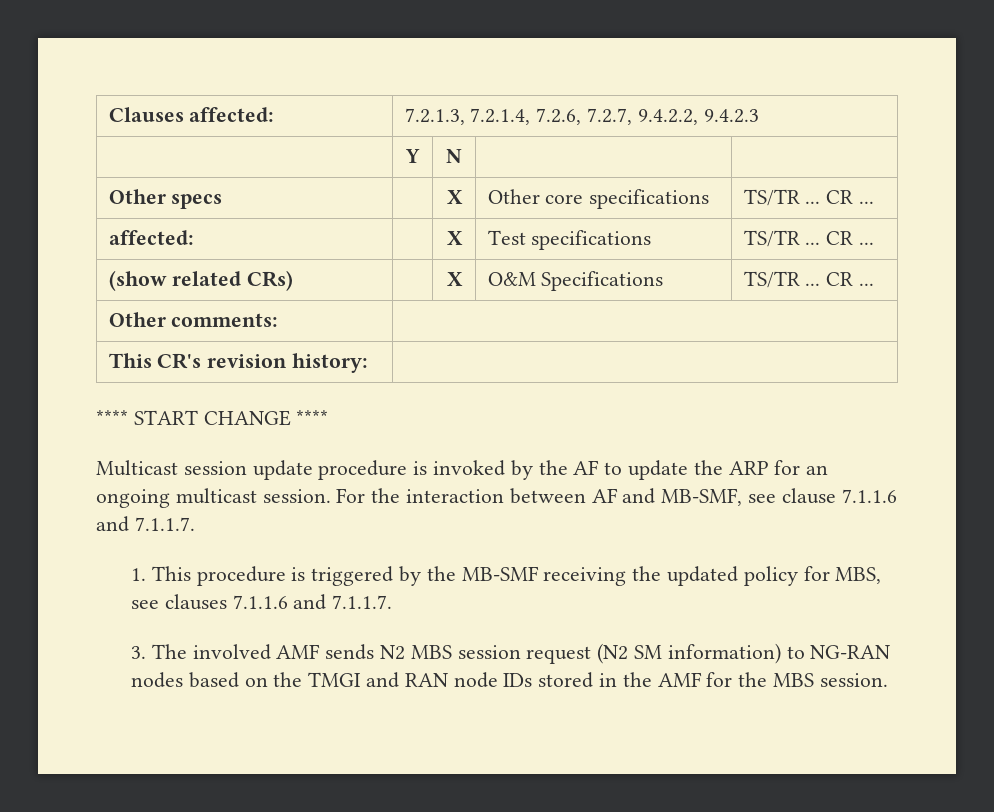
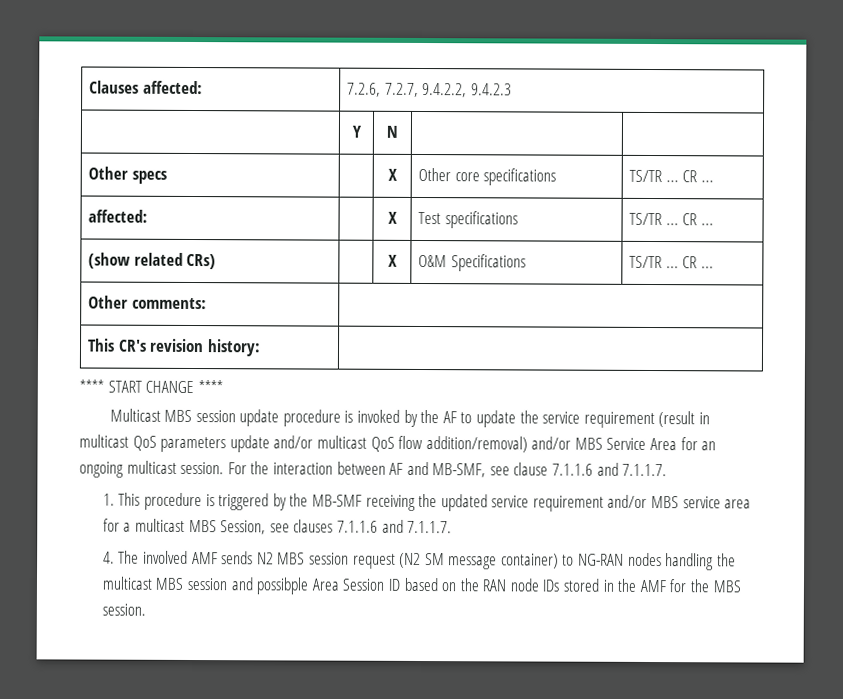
- Clauses affected: | 7.2.1.3, 7.2.1.4, 7.2.6, 7.2.7, 9.4.2.2, 9.4.2.3
+ Clauses affected: | 7.2.6, 7.2.7, 9.4.2.2, 9.4.2.3
- Multicast session update procedure is invoked by the AF to update the ARP for an ongoing multicast session.
+ Multicast MBS session update procedure is invoked by the AF to update the service requirement (result in multicast QoS parameters update and/or multicast QoS flow addition/removal) and/or MBS Service Area for an ongoing multicast session.
- 1. This procedure is triggered by the MB-SMF receiving the updated policy for MBS, see clauses 7.1.1.6 and 7.1.1.7.
+ 1. This procedure is triggered by the MB-SMF receiving the updated service requirement and/or MBS service area for a multicast MBS Session, see clauses 7.1.1.6 and 7.1.1.7.
- 3. The involved AMF sends N2 MBS session request (N2 SM information) to NG-RAN nodes based on the TMGI and RAN node IDs stored in the AMF for the MBS session.
+ 4. The involved AMF sends N2 MBS session request (N2 SM message container) to NG-RAN nodes handling the multicast MBS session and possibple Area Session ID based on the RAN node IDs stored in the AMF for the MBS session.

